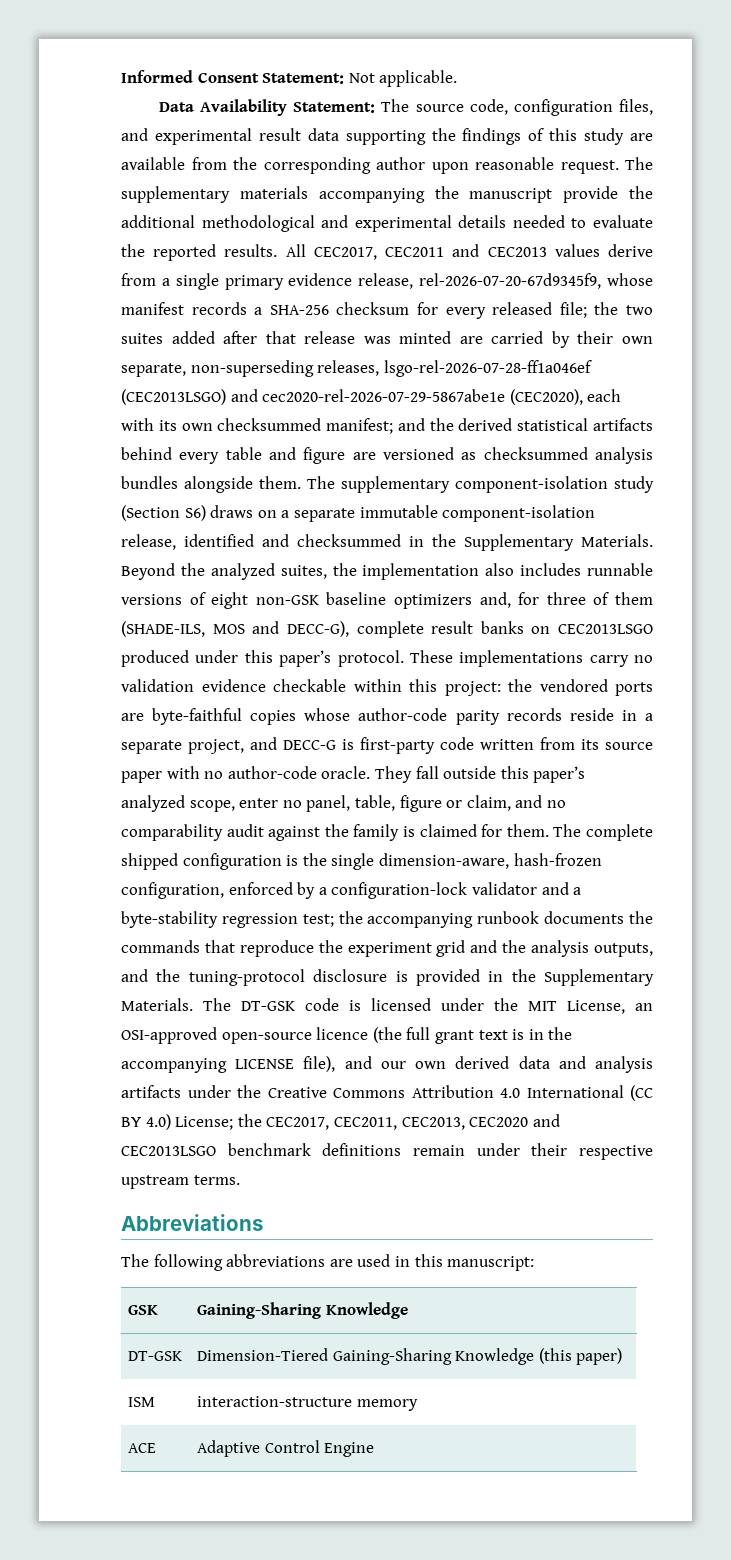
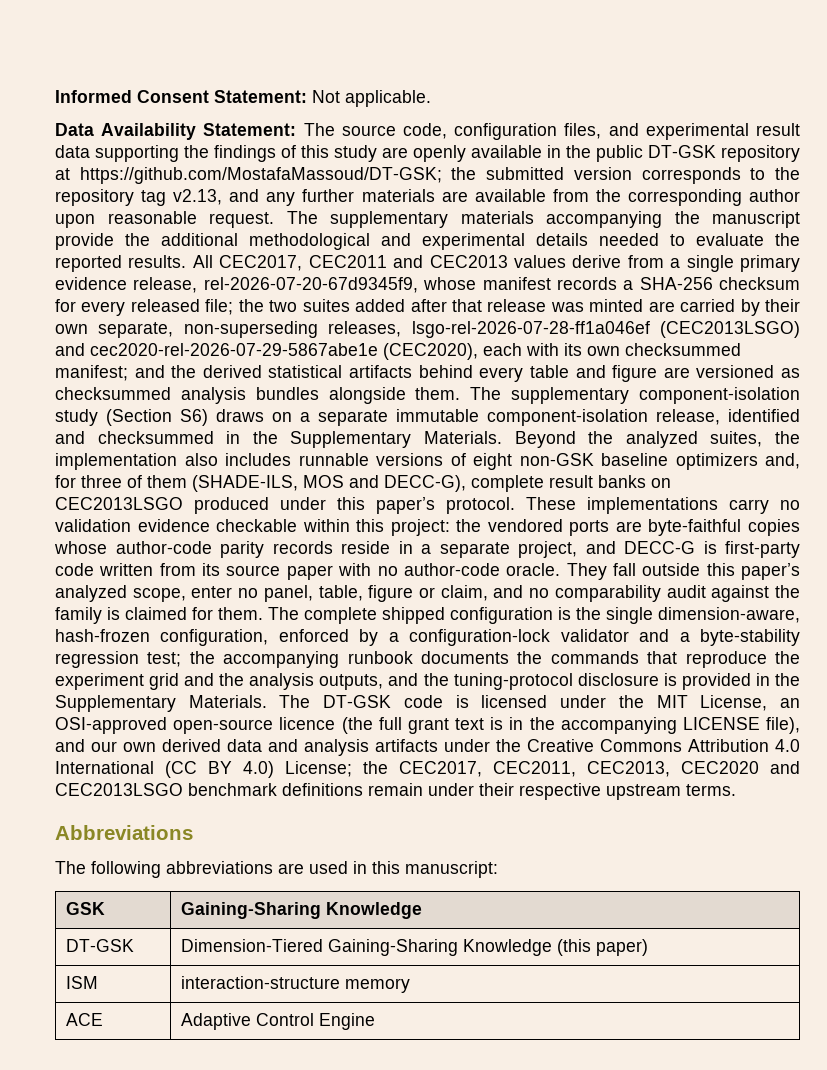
- Data Availability Statement: The source code, configuration files, and experimental result data supporting the findings of this study are available from the corresponding author upon reasonable request.
+ Data Availability Statement: The source code, configuration files, and experimental result data supporting the findings of this study are openly available in the public DT-GSK repository at https://github.com/MostafaMassoud/DT-GSK; the submitted version corresponds to the repository tag v2.13, and any further materials are available from the corresponding author upon reasonable request.

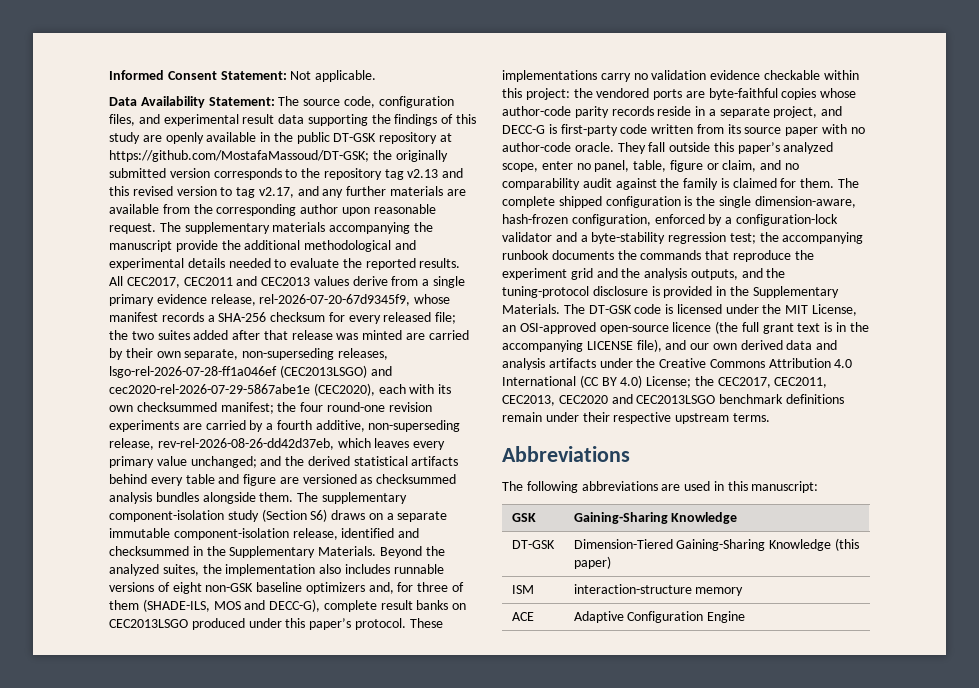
- Data Availability Statement: The source code, configuration files, and experimental result data supporting the findings of this study are openly available in the public DT-GSK repository at https://github.com/MostafaMassoud/DT-GSK; the submitted version corresponds to the repository tag v2.13, and any further materials are available from the corresponding author upon reasonable request.
+ Data Availability Statement: The source code, configuration files, and experimental result data supporting the findings of this study are openly available in the public DT-GSK repository at https://github.com/MostafaMassoud/DT-GSK; the originally submitted version corresponds to the repository tag v2.13 and this revised version to tag v2.17, and any further materials are available from the corresponding author upon reasonable request.
+ the four round-one revision experiments are carried by a fourth additive, non-superseding release, rev-rel-2026-08-26-dd42d37eb, which leaves every primary value unchanged;
- ACE | Adaptive Control Engine
+ ACE | Adaptive Configuration Engine

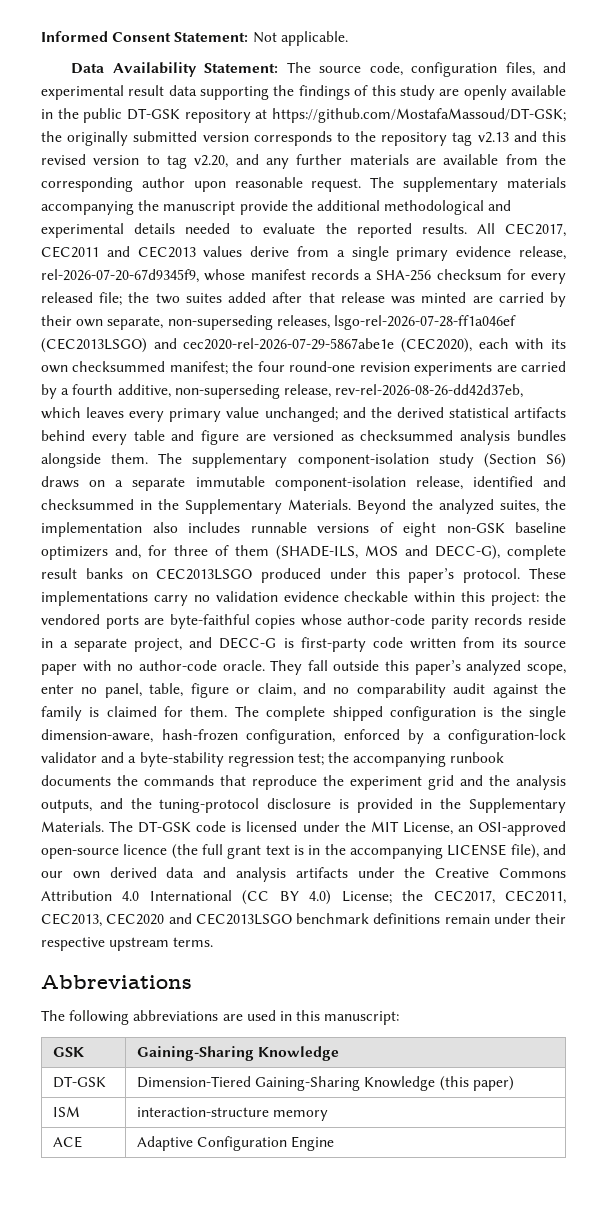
- Data Availability Statement: The source code, configuration files, and experimental result data supporting the findings of this study are openly available in the public DT-GSK repository at https://github.com/MostafaMassoud/DT-GSK; the originally submitted version corresponds to the repository tag v2.13 and this revised version to tag v2.17, and any further materials are available from the corresponding author upon reasonable request.
+ Data Availability Statement: The source code, configuration files, and experimental result data supporting the findings of this study are openly available in the public DT-GSK repository at https://github.com/MostafaMassoud/DT-GSK; the originally submitted version corresponds to the repository tag v2.13 and this revised version to tag v2.20, and any further materials are available from the corresponding author upon reasonable request.

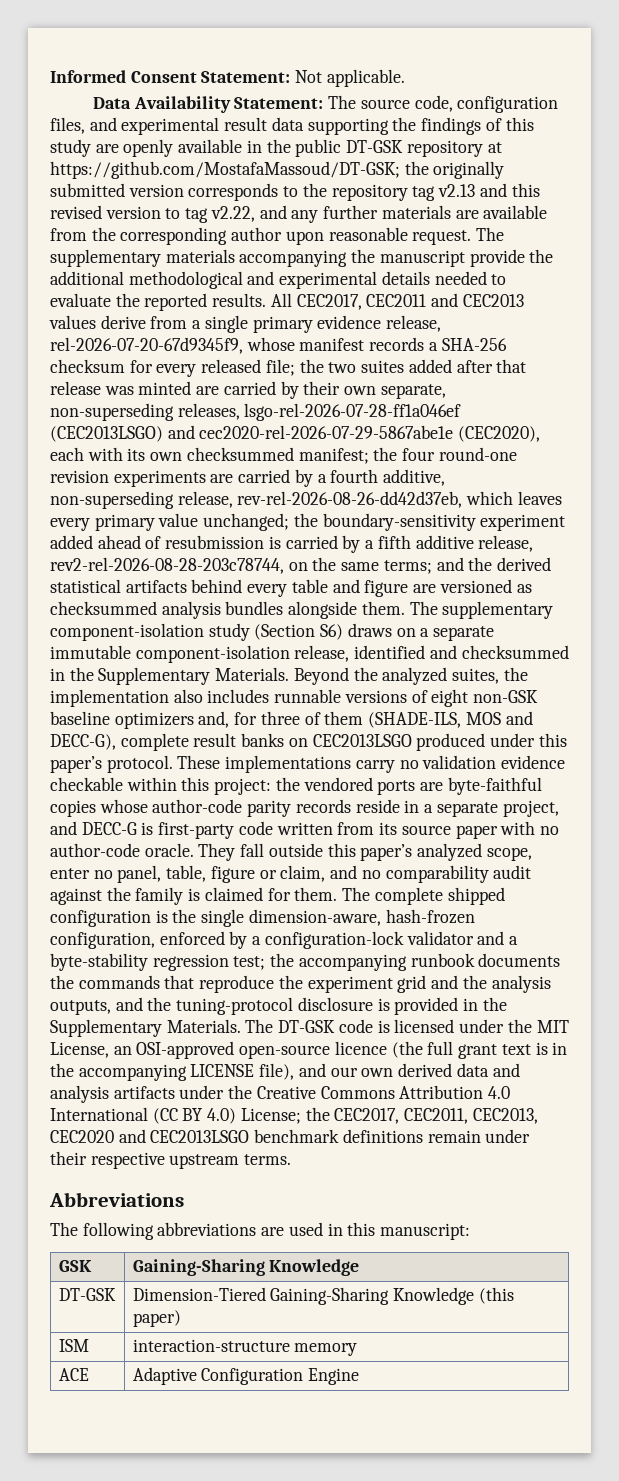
- Data Availability Statement: The source code, configuration files, and experimental result data supporting the findings of this study are openly available in the public DT-GSK repository at https://github.com/MostafaMassoud/DT-GSK; the originally submitted version corresponds to the repository tag v2.13 and this revised version to tag v2.20, and any further materials are available from the corresponding author upon reasonable request.
+ Data Availability Statement: The source code, configuration files, and experimental result data supporting the findings of this study are openly available in the public DT-GSK repository at https://github.com/MostafaMassoud/DT-GSK; the originally submitted version corresponds to the repository tag v2.13 and this revised version to tag v2.22, and any further materials are available from the corresponding author upon reasonable request.
+ the boundary-sensitivity experiment added ahead of resubmission is carried by a fifth additive release, rev2-rel-2026-08-28-203c78744, on the same terms;

